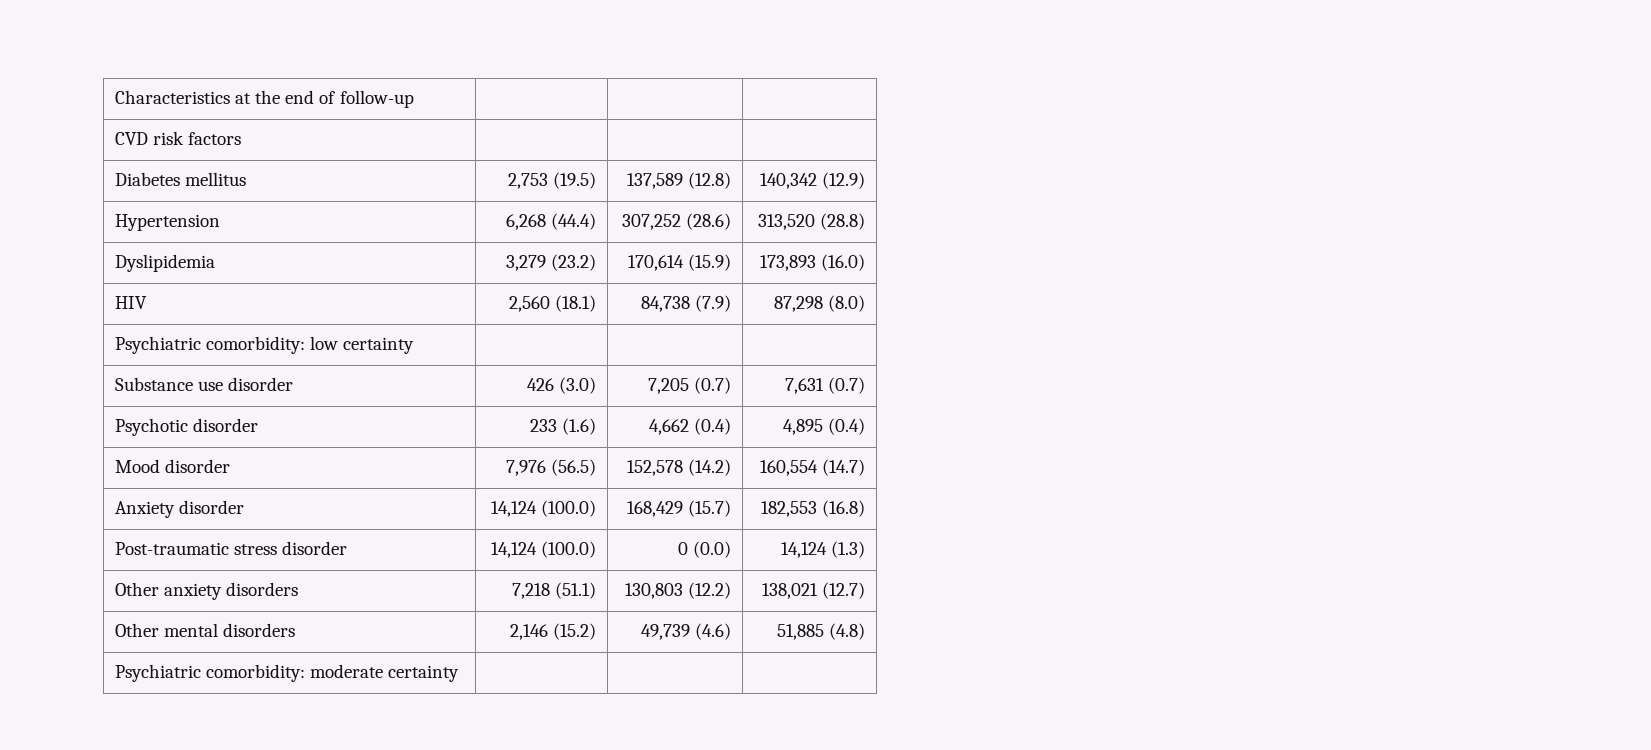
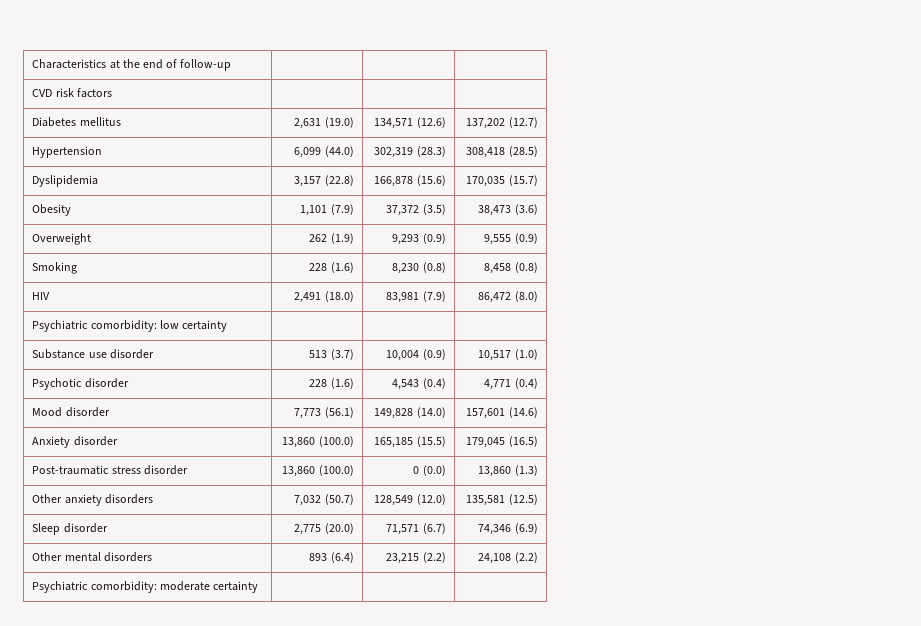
- Diabetes mellitus | 2,753 (19.5) | 137,589 (12.8) | 140,342 (12.9)
- Hypertension | 6,268 (44.4) | 307,252 (28.6) | 313,520 (28.8)
- Dyslipidemia | 3,279 (23.2) | 170,614 (15.9) | 173,893 (16.0)
- HIV | 2,560 (18.1) | 84,738 (7.9) | 87,298 (8.0)
+ Diabetes mellitus | 2,631 (19.0) | 134,571 (12.6) | 137,202 (12.7)
+ Hypertension | 6,099 (44.0) | 302,319 (28.3) | 308,418 (28.5)
+ Dyslipidemia | 3,157 (22.8) | 166,878 (15.6) | 170,035 (15.7)
+ Obesity | 1,101 (7.9) | 37,372 (3.5) | 38,473 (3.6)
+ Overweight | 262 (1.9) | 9,293 (0.9) | 9,555 (0.9)
+ Smoking | 228 (1.6) | 8,230 (0.8) | 8,458 (0.8)
+ HIV | 2,491 (18.0) | 83,981 (7.9) | 86,472 (8.0)
- Substance use disorder | 426 (3.0) | 7,205 (0.7) | 7,631 (0.7)
+ Substance use disorder | 513 (3.7) | 10,004 (0.9) | 10,517 (1.0)
- Psychotic disorder | 233 (1.6) | 4,662 (0.4) | 4,895 (0.4)
+ Psychotic disorder | 228 (1.6) | 4,543 (0.4) | 4,771 (0.4)
- Mood disorder | 7,976 (56.5) | 152,578 (14.2) | 160,554 (14.7)
+ Mood disorder | 7,773 (56.1) | 149,828 (14.0) | 157,601 (14.6)
- Anxiety disorder | 14,124 (100.0) | 168,429 (15.7) | 182,553 (16.8)
+ Anxiety disorder | 13,860 (100.0) | 165,185 (15.5) | 179,045 (16.5)
- Post-traumatic stress disorder | 14,124 (100.0) | 0 (0.0) | 14,124 (1.3)
+ Post-traumatic stress disorder | 13,860 (100.0) | 0 (0.0) | 13,860 (1.3)
- Other anxiety disorders | 7,218 (51.1) | 130,803 (12.2) | 138,021 (12.7)
- Other mental disorders | 2,146 (15.2) | 49,739 (4.6) | 51,885 (4.8)
+ Other anxiety disorders | 7,032 (50.7) | 128,549 (12.0) | 135,581 (12.5)
+ Sleep disorder | 2,775 (20.0) | 71,571 (6.7) | 74,346 (6.9)
+ Other mental disorders | 893 (6.4) | 23,215 (2.2) | 24,108 (2.2)

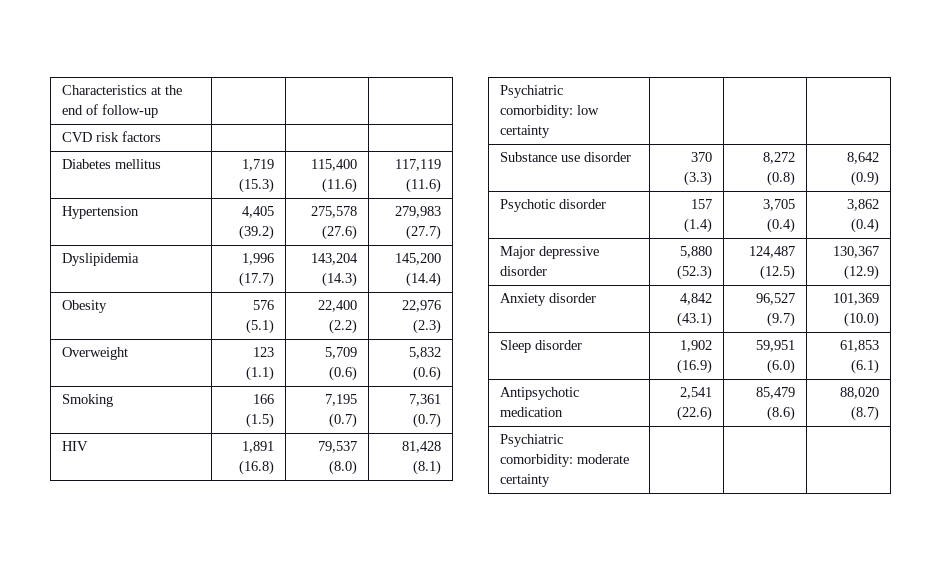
- Diabetes mellitus | 2,631 (19.0) | 134,571 (12.6) | 137,202 (12.7)
- Hypertension | 6,099 (44.0) | 302,319 (28.3) | 308,418 (28.5)
- Dyslipidemia | 3,157 (22.8) | 166,878 (15.6) | 170,035 (15.7)
- Obesity | 1,101 (7.9) | 37,372 (3.5) | 38,473 (3.6)
- Overweight | 262 (1.9) | 9,293 (0.9) | 9,555 (0.9)
- Smoking | 228 (1.6) | 8,230 (0.8) | 8,458 (0.8)
- HIV | 2,491 (18.0) | 83,981 (7.9) | 86,472 (8.0)
+ Diabetes mellitus | 1,719 (15.3) | 115,400 (11.6) | 117,119 (11.6)
+ Hypertension | 4,405 (39.2) | 275,578 (27.6) | 279,983 (27.7)
+ Dyslipidemia | 1,996 (17.7) | 143,204 (14.3) | 145,200 (14.4)
+ Obesity | 576 (5.1) | 22,400 (2.2) | 22,976 (2.3)
+ Overweight | 123 (1.1) | 5,709 (0.6) | 5,832 (0.6)
+ Smoking | 166 (1.5) | 7,195 (0.7) | 7,361 (0.7)
+ HIV | 1,891 (16.8) | 79,537 (8.0) | 81,428 (8.1)
- Substance use disorder | 513 (3.7) | 10,004 (0.9) | 10,517 (1.0)
+ Substance use disorder | 370 (3.3) | 8,272 (0.8) | 8,642 (0.9)
- Psychotic disorder | 228 (1.6) | 4,543 (0.4) | 4,771 (0.4)
+ Psychotic disorder | 157 (1.4) | 3,705 (0.4) | 3,862 (0.4)
- Mood disorder | 7,773 (56.1) | 149,828 (14.0) | 157,601 (14.6)
- Anxiety disorder | 13,860 (100.0) | 165,185 (15.5) | 179,045 (16.5)
- Post-traumatic stress disorder | 13,860 (100.0) | 0 (0.0) | 13,860 (1.3)
- Other anxiety disorders | 7,032 (50.7) | 128,549 (12.0) | 135,581 (12.5)
- Sleep disorder | 2,775 (20.0) | 71,571 (6.7) | 74,346 (6.9)
- Other mental disorders | 893 (6.4) | 23,215 (2.2) | 24,108 (2.2)
+ Major depressive disorder | 5,880 (52.3) | 124,487 (12.5) | 130,367 (12.9)
+ Anxiety disorder | 4,842 (43.1) | 96,527 (9.7) | 101,369 (10.0)
+ Sleep disorder | 1,902 (16.9) | 59,951 (6.0) | 61,853 (6.1)
+ Antipsychotic medication | 2,541 (22.6) | 85,479 (8.6) | 88,020 (8.7)

